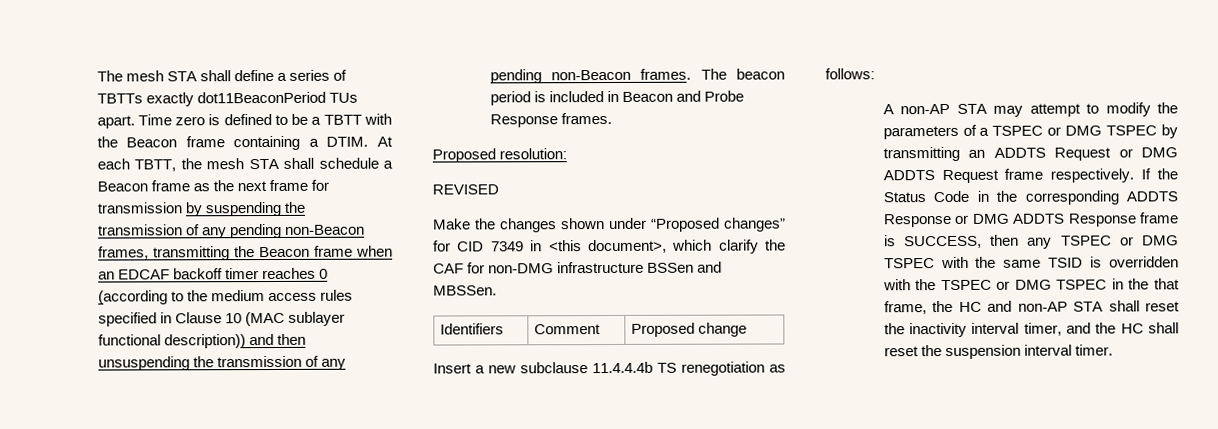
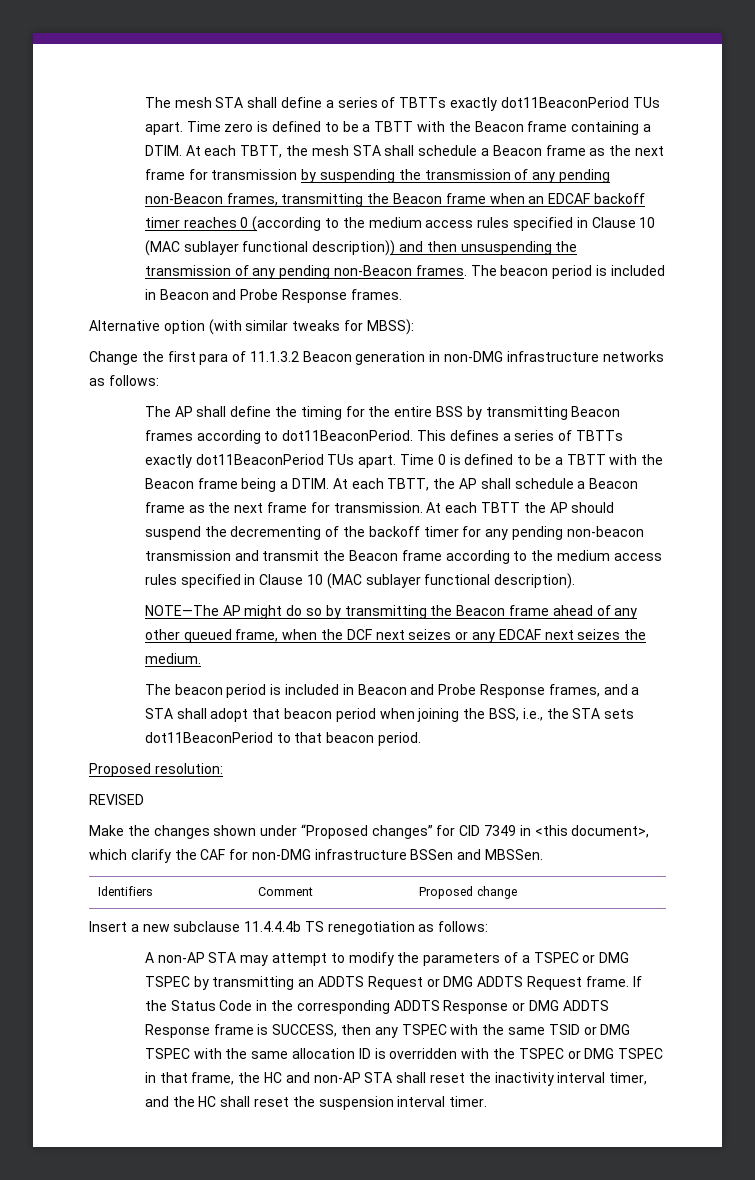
+ Alternative option (with similar tweaks for MBSS):
+ Change the first para of 11.1.3.2 Beacon generation in non-DMG infrastructure networks as follows:
+ The AP shall define the timing for the entire BSS by transmitting Beacon frames according to dot11BeaconPeriod. This defines a series of TBTTs exactly dot11BeaconPeriod TUs apart. Time 0 is defined to be a TBTT with the Beacon frame being a DTIM. At each TBTT, the AP shall schedule a Beacon frame as the next frame for transmission. At each TBTT the AP should suspend the decrementing of the backoff timer for any pending non-beacon transmission and transmit the Beacon frame according to the medium access rules specified in Clause 10 (MAC sublayer functional description).
+ NOTE—The AP might do so by transmitting the Beacon frame ahead of any other queued frame, when the DCF next seizes or any EDCAF next seizes the medium.
+ The beacon period is included in Beacon and Probe Response frames, and a STA shall adopt that beacon period when joining the BSS, i.e., the STA sets dot11BeaconPeriod to that beacon period.
- A non-AP STA may attempt to modify the parameters of a TSPEC or DMG TSPEC by transmitting an ADDTS Request or DMG ADDTS Request frame respectively.
+ A non-AP STA may attempt to modify the parameters of a TSPEC or DMG TSPEC by transmitting an ADDTS Request or DMG ADDTS Request frame.
- If the Status Code in the corresponding ADDTS Response or DMG ADDTS Response frame is SUCCESS, then any TSPEC or DMG TSPEC with the same TSID is overridden with the TSPEC or DMG TSPEC in the that frame, the HC and non-AP STA shall reset the inactivity interval timer, and the HC shall reset the suspension interval timer.
+ If the Status Code in the corresponding ADDTS Response or DMG ADDTS Response frame is SUCCESS, then any TSPEC with the same TSID or DMG TSPEC with the same allocation ID is overridden with the TSPEC or DMG TSPEC in that frame, the HC and non-AP STA shall reset the inactivity interval timer, and the HC shall reset the suspension interval timer.

